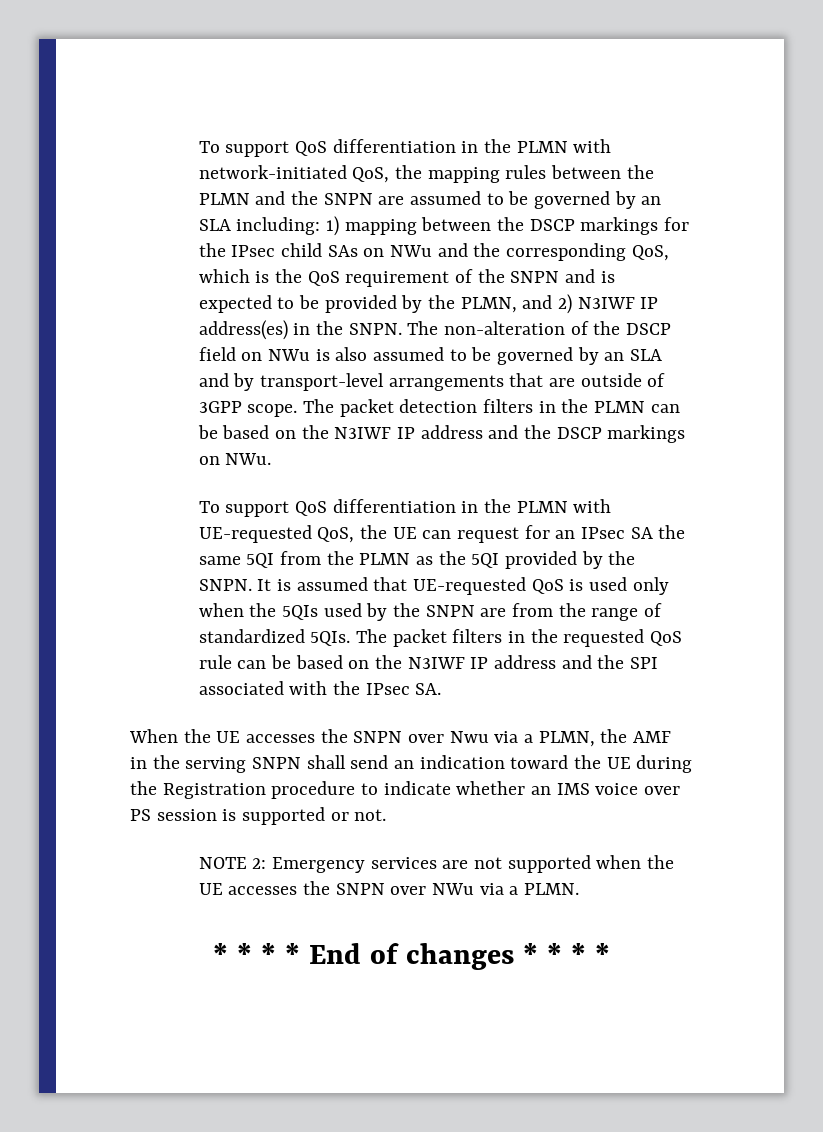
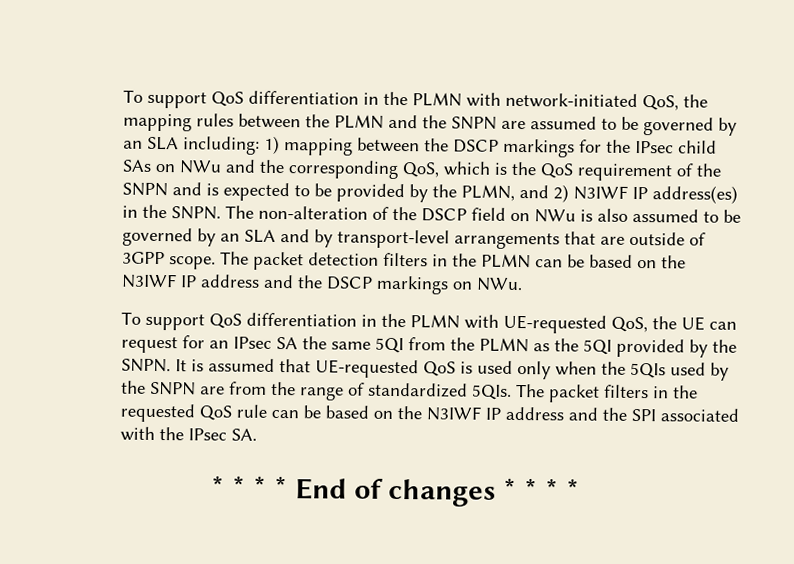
- When the UE accesses the SNPN over Nwu via a PLMN, the AMF in the serving SNPN shall send an indication toward the UE during the Registration procedure to indicate whether an IMS voice over PS session is supported or not.
- NOTE 2: Emergency services are not supported when the UE accesses the SNPN over NWu via a PLMN.

